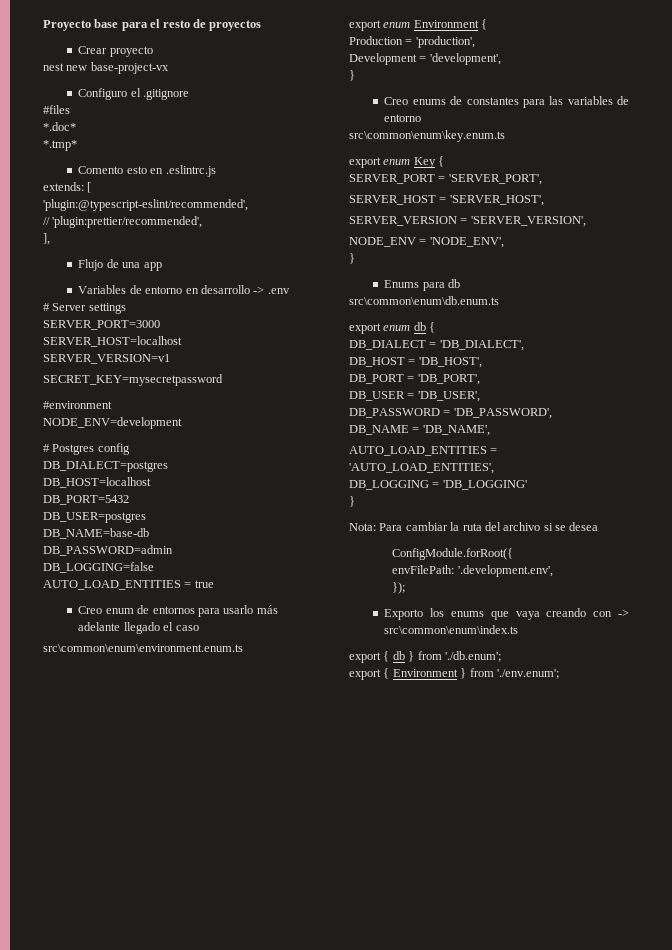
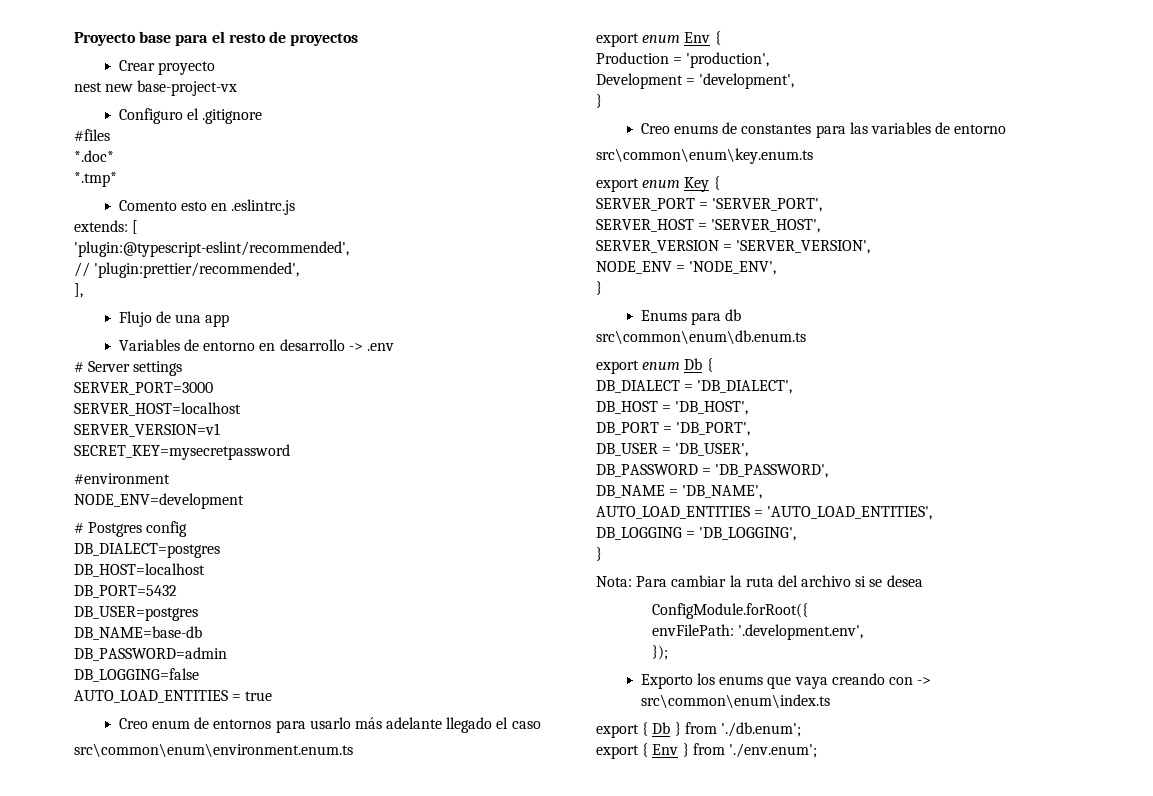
- export enum Environment {
+ export enum Env {
- export enum db {
+ export enum Db {
- DB_LOGGING = 'DB_LOGGING'
+ DB_LOGGING = 'DB_LOGGING',
- export { db } from './db.enum';
+ export { Db } from './db.enum';
- export { Environment } from './env.enum';
+ export { Env } from './env.enum';

